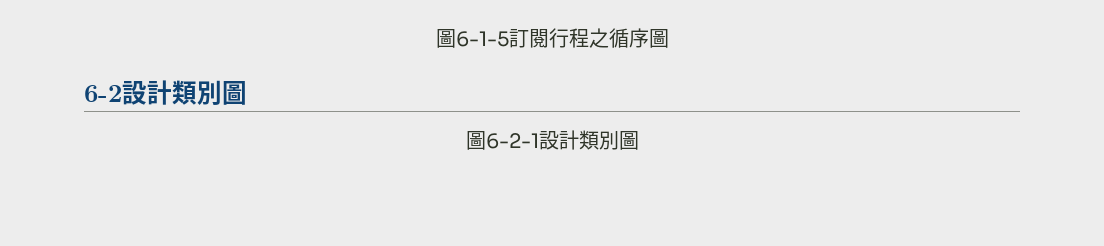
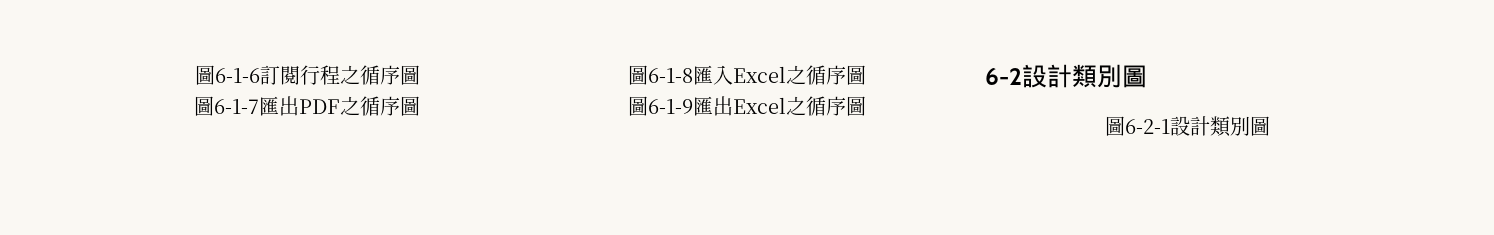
- 圖6-1-5訂閱行程之循序圖
+ 圖6-1-6訂閱行程之循序圖
+ 圖6-1-7匯出PDF之循序圖
+ 圖6-1-8匯入Excel之循序圖
+ 圖6-1-9匯出Excel之循序圖

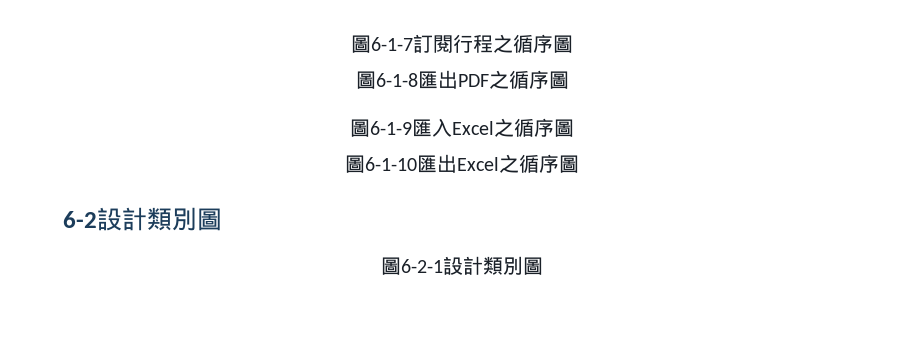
- 圖6-1-6訂閱行程之循序圖
+ 圖6-1-7訂閱行程之循序圖
- 圖6-1-7匯出PDF之循序圖
+ 圖6-1-8匯出PDF之循序圖
- 圖6-1-8匯入Excel之循序圖
+ 圖6-1-9匯入Excel之循序圖
- 圖6-1-9匯出Excel之循序圖
+ 圖6-1-10匯出Excel之循序圖

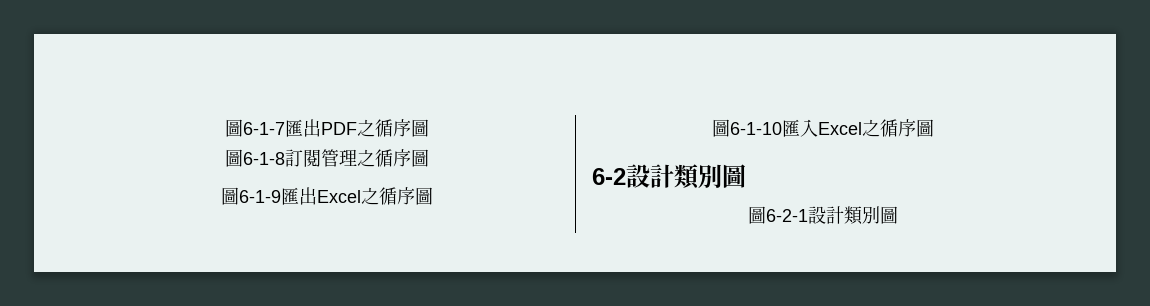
- 圖6-1-7訂閱行程之循序圖
- 圖6-1-8匯出PDF之循序圖
+ 圖6-1-7匯出PDF之循序圖
+ 圖6-1-8訂閱管理之循序圖
- 圖6-1-9匯入Excel之循序圖
+ 圖6-1-9匯出Excel之循序圖
- 圖6-1-10匯出Excel之循序圖
+ 圖6-1-10匯入Excel之循序圖

